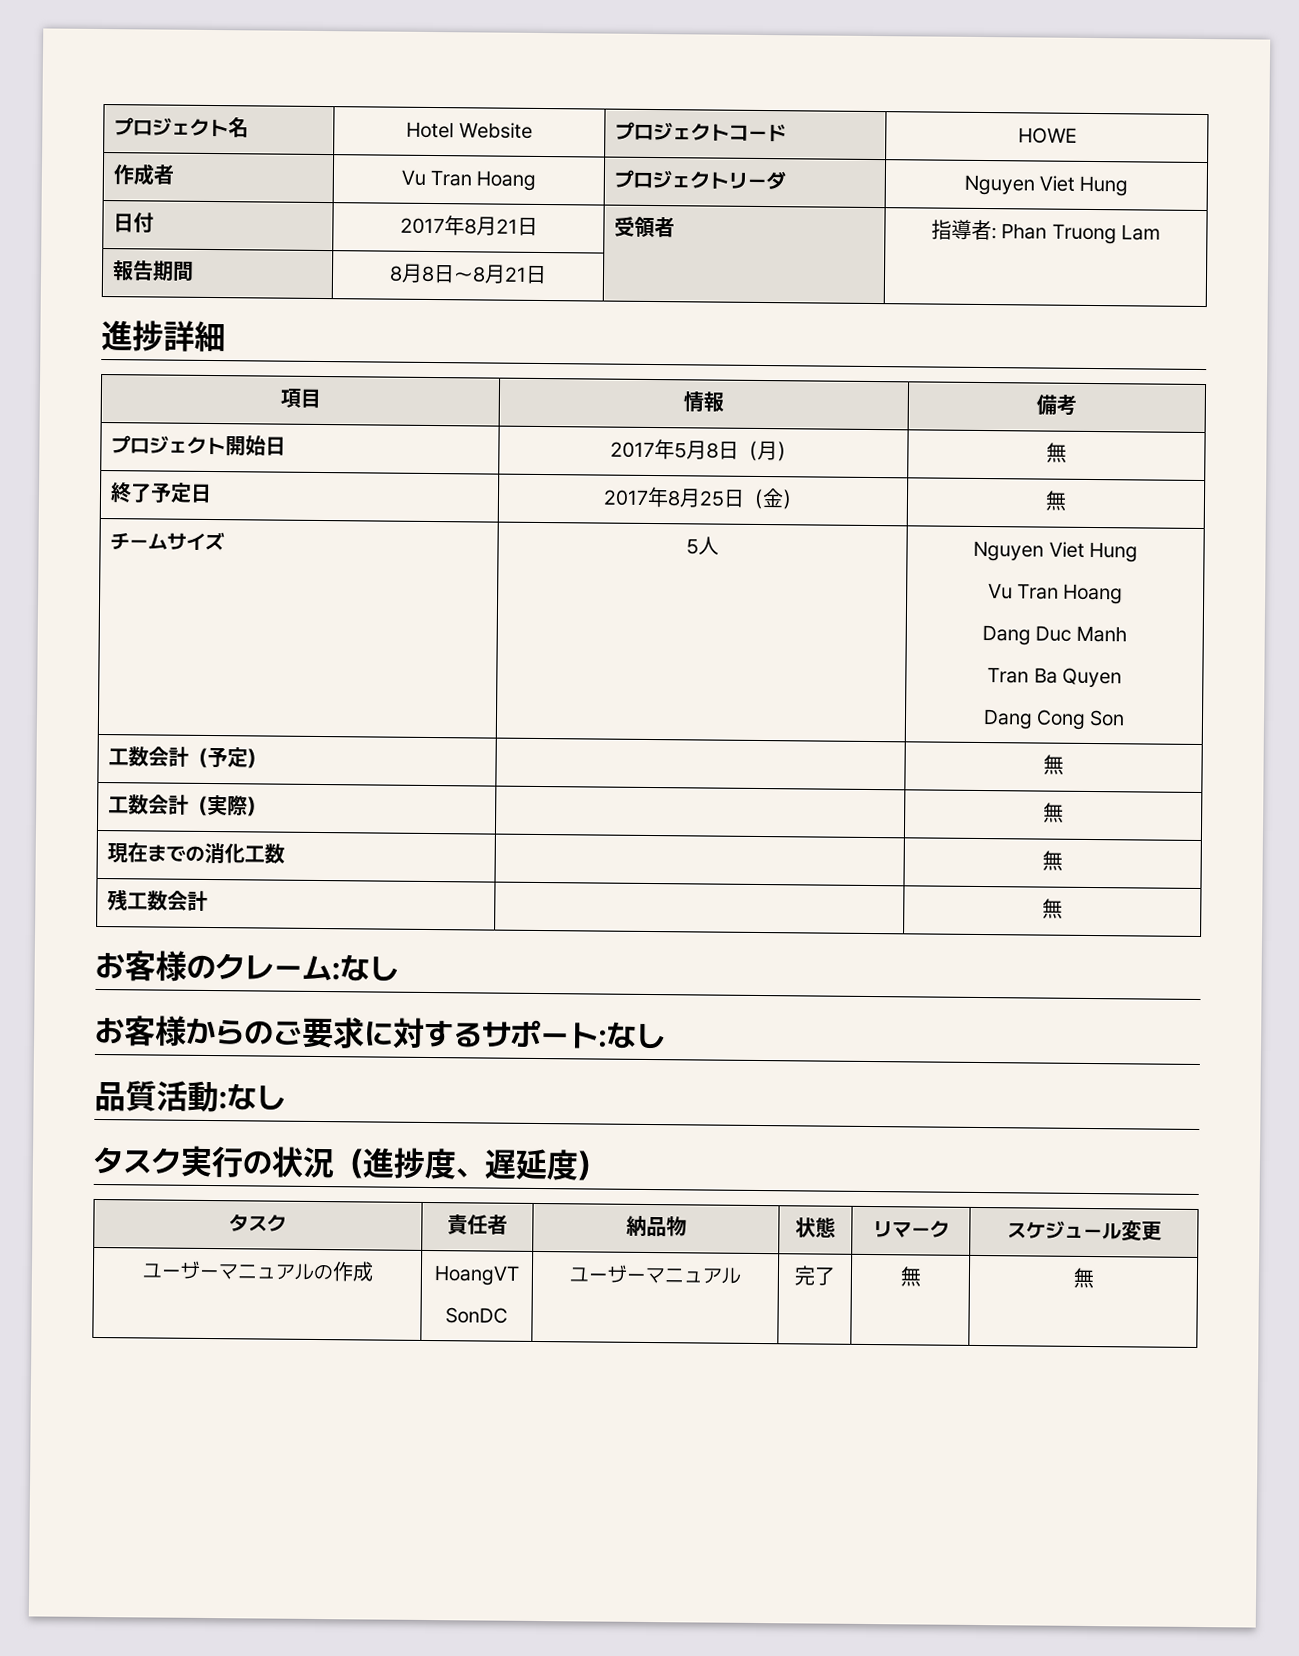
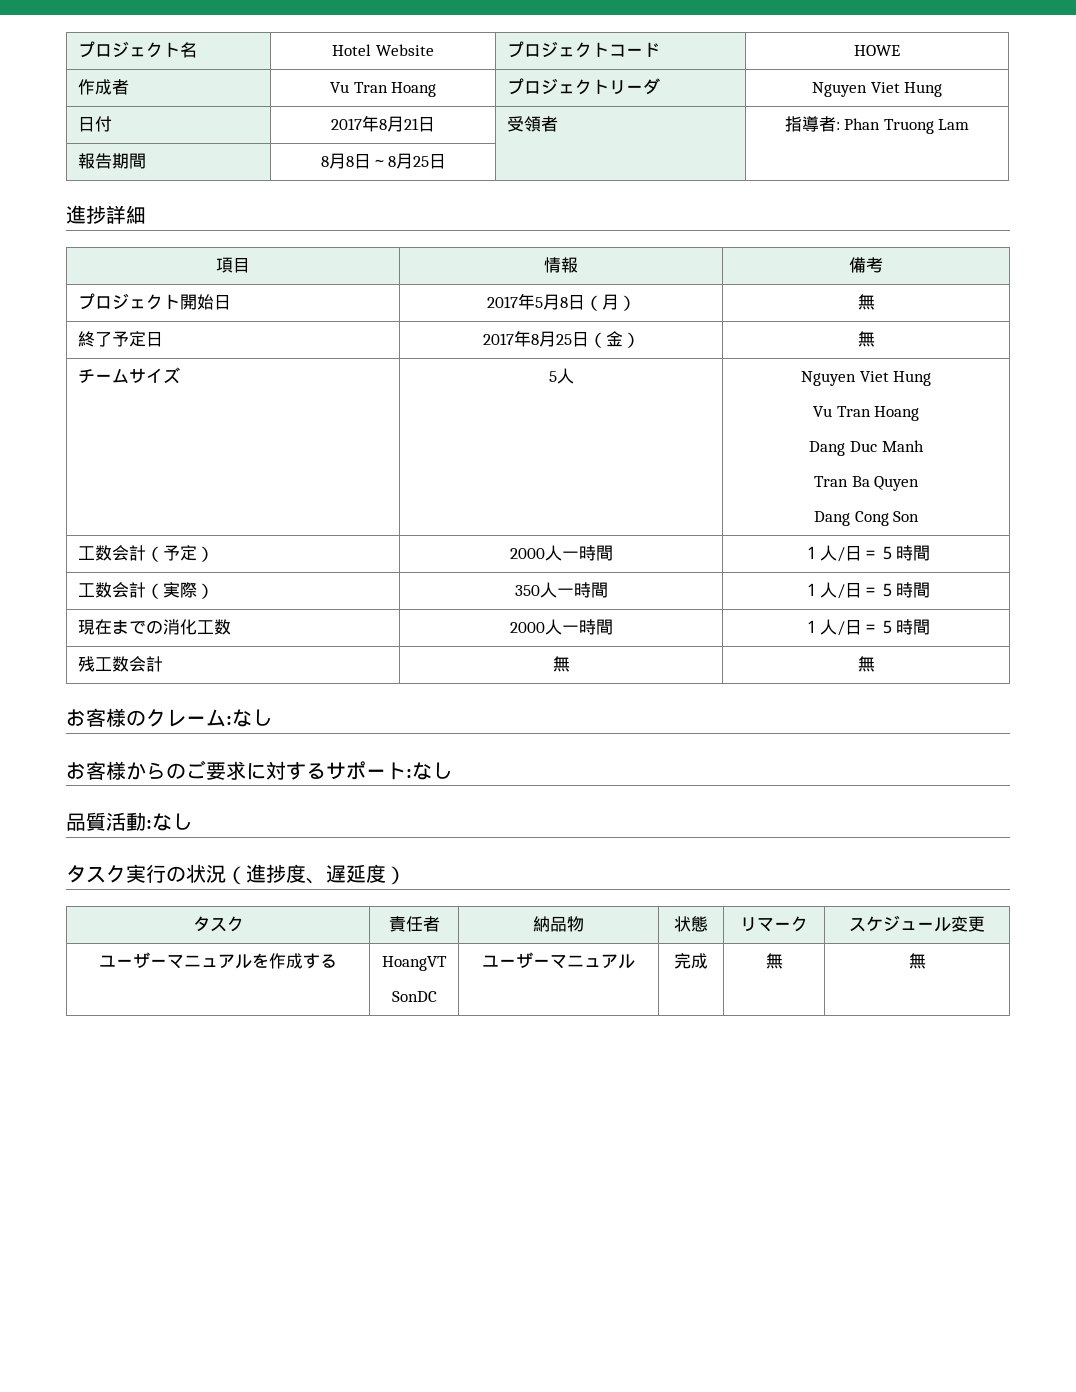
- 報告期間 | 8月8日～8月21日 | |
+ 報告期間 | 8月8日～8月25日 | |
- 工数会計（予定） | | 無
- 工数会計（実際） | | 無
+ 工数会計（予定） | 2000人一時間 | １人/日＝５時間
+ 工数会計（実際） | 350人一時間 | １人/日＝５時間
- 現在までの消化工数 | | 無
+ 現在までの消化工数 | 2000人一時間 | １人/日＝５時間
- 残工数会計 | | 無
+ 残工数会計 | 無 | 無
- ユーザーマニュアルの作成 | HoangVT
- SonDC | ユーザーマニュアル | 完了 | 無 | 無
+ ユーザーマニュアルを作成する | HoangVT
+ SonDC | ユーザーマニュアル | 完成 | 無 | 無

